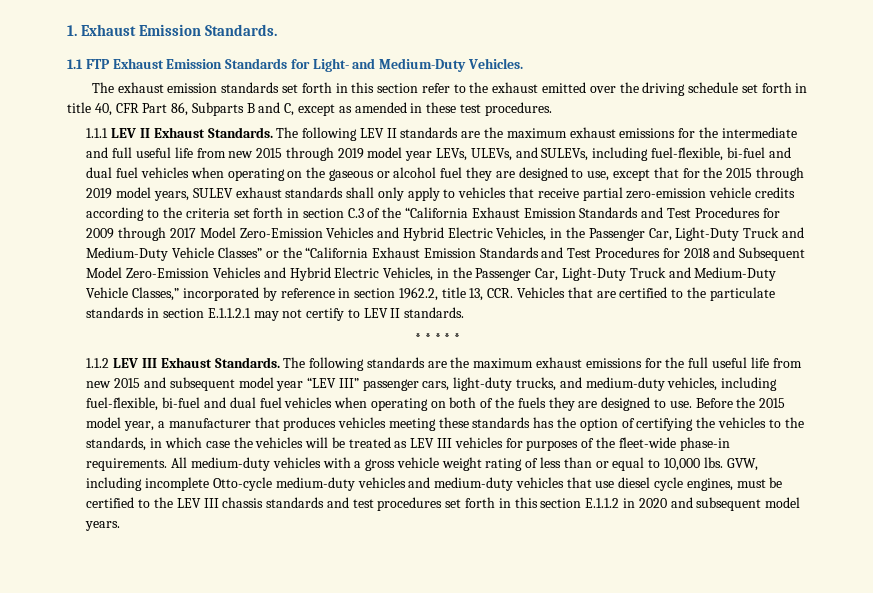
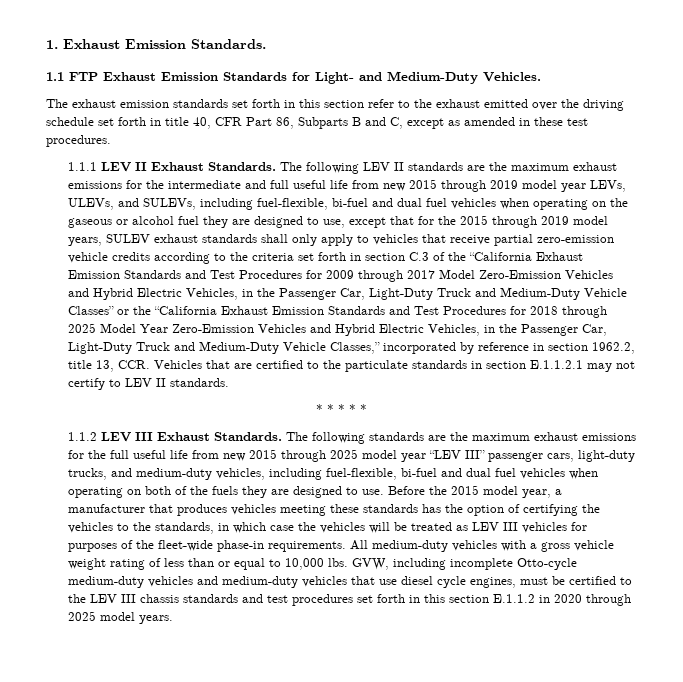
- The following LEV II standards are the maximum exhaust emissions for the intermediate and full useful life from new 2015 through 2019 model year LEVs, ULEVs, and SULEVs, including fuel-flexible, bi-fuel and dual fuel vehicles when operating on the gaseous or alcohol fuel they are designed to use, except that for the 2015 through 2019 model years, SULEV exhaust standards shall only apply to vehicles that receive partial zero-emission vehicle credits according to the criteria set forth in section C.3 of the “California Exhaust Emission Standards and Test Procedures for 2009 through 2017 Model Zero-Emission Vehicles and Hybrid Electric Vehicles, in the Passenger Car, Light-Duty Truck and Medium-Duty Vehicle Classes” or the “California Exhaust Emission Standards and Test Procedures for 2018 and Subsequent Model Zero-Emission Vehicles and Hybrid Electric Vehicles, in the Passenger Car, Light-Duty Truck and Medium-Duty Vehicle Classes,” incorporated by reference in section 1962.2, title 13, CCR. Vehicles that are certified to the particulate standards in section E.1.1.2.1 may not certify to LEV II standards.
+ The following LEV II standards are the maximum exhaust emissions for the intermediate and full useful life from new 2015 through 2019 model year LEVs, ULEVs, and SULEVs, including fuel-flexible, bi-fuel and dual fuel vehicles when operating on the gaseous or alcohol fuel they are designed to use, except that for the 2015 through 2019 model years, SULEV exhaust standards shall only apply to vehicles that receive partial zero-emission vehicle credits according to the criteria set forth in section C.3 of the “California Exhaust Emission Standards and Test Procedures for 2009 through 2017 Model Zero-Emission Vehicles and Hybrid Electric Vehicles, in the Passenger Car, Light-Duty Truck and Medium-Duty Vehicle Classes” or the “California Exhaust Emission Standards and Test Procedures for 2018 through 2025 Model Year Zero-Emission Vehicles and Hybrid Electric Vehicles, in the Passenger Car, Light-Duty Truck and Medium-Duty Vehicle Classes,” incorporated by reference in section 1962.2, title 13, CCR. Vehicles that are certified to the particulate standards in section E.1.1.2.1 may not certify to LEV II standards.
- The following standards are the maximum exhaust emissions for the full useful life from new 2015 and subsequent model year “LEV III” passenger cars, light-duty trucks, and medium-duty vehicles, including fuel-flexible, bi-fuel and dual fuel vehicles when operating on both of the fuels they are designed to use.
+ The following standards are the maximum exhaust emissions for the full useful life from new 2015 through 2025 model year “LEV III” passenger cars, light-duty trucks, and medium-duty vehicles, including fuel-flexible, bi-fuel and dual fuel vehicles when operating on both of the fuels they are designed to use.
- GVW, including incomplete Otto-cycle medium-duty vehicles and medium-duty vehicles that use diesel cycle engines, must be certified to the LEV III chassis standards and test procedures set forth in this section E.1.1.2 in 2020 and subsequent model years.
+ GVW, including incomplete Otto-cycle medium-duty vehicles and medium-duty vehicles that use diesel cycle engines, must be certified to the LEV III chassis standards and test procedures set forth in this section E.1.1.2 in 2020 through 2025 model years.

